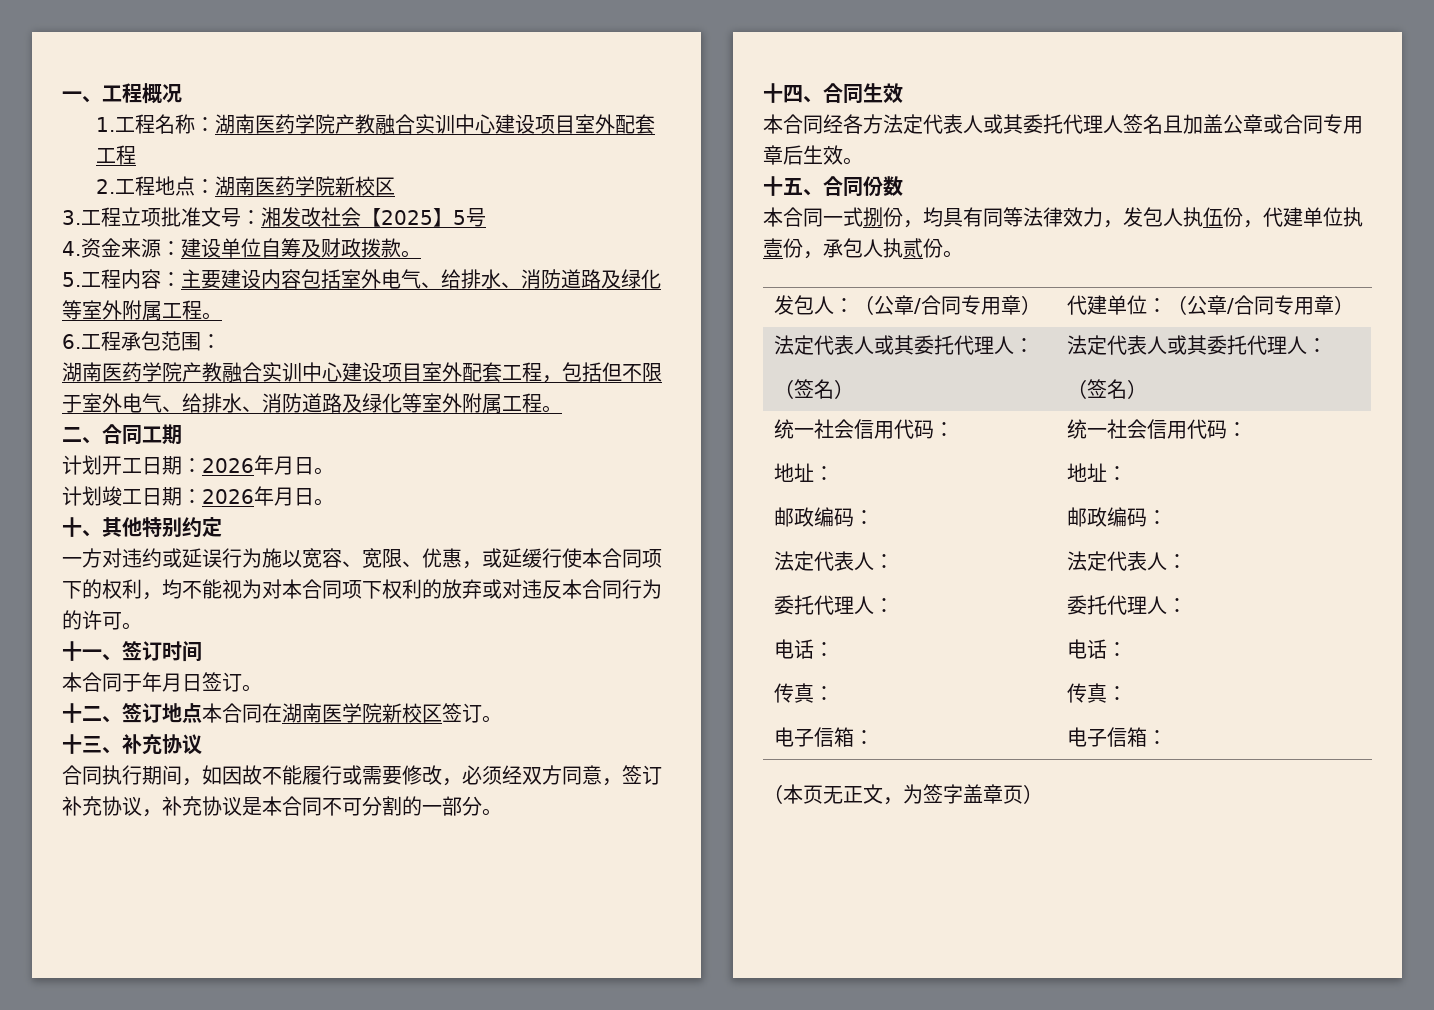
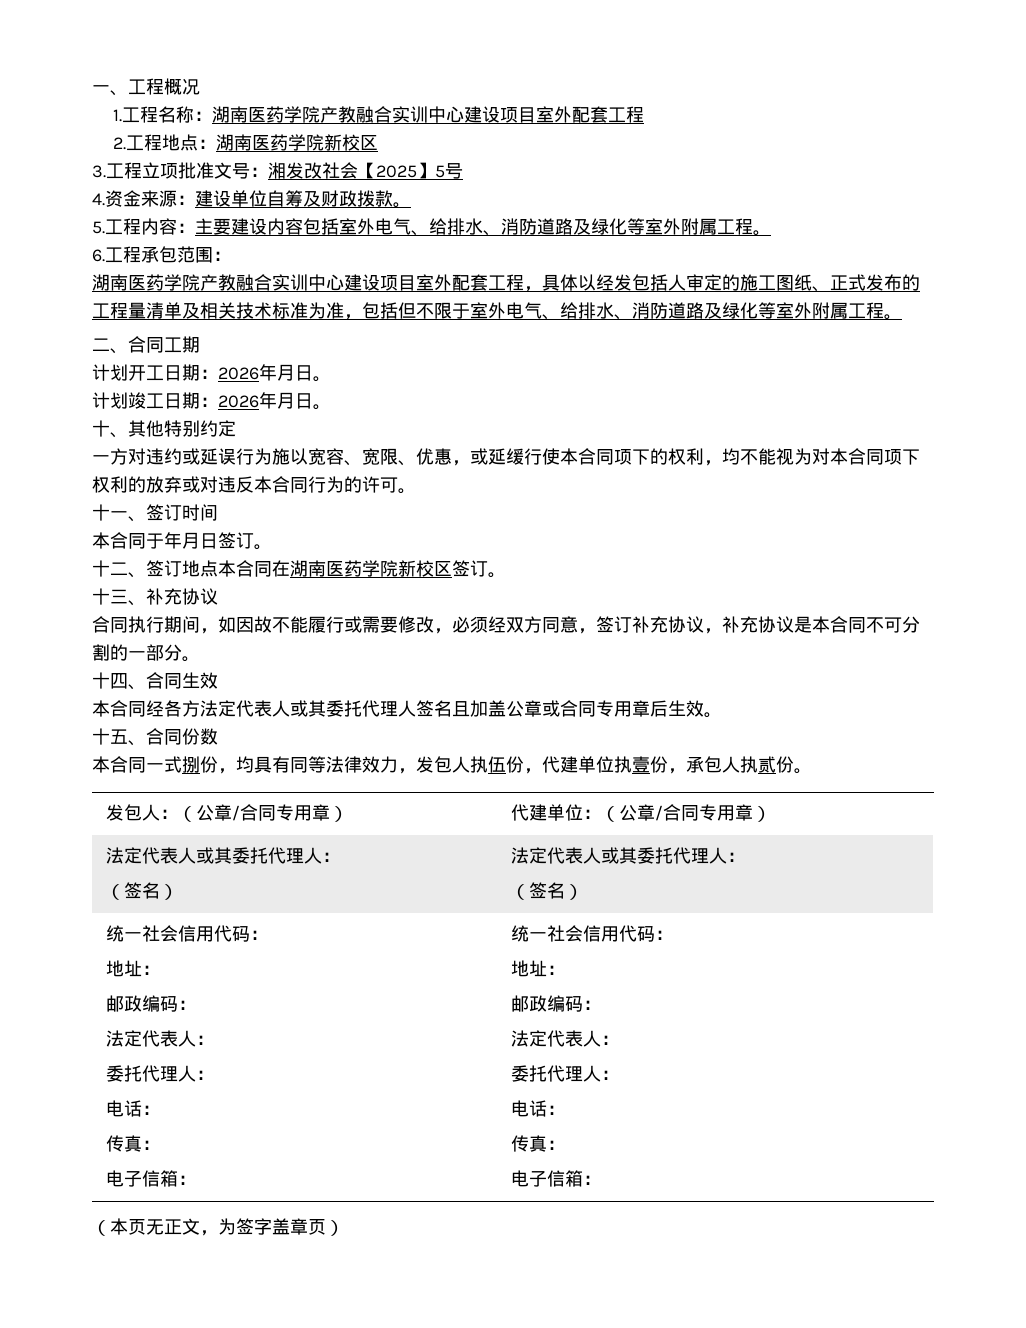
- 湖南医药学院产教融合实训中心建设项目室外配套工程，包括但不限于室外电气、给排水、消防道路及绿化等室外附属工程。
+ 湖南医药学院产教融合实训中心建设项目室外配套工程，具体以经发包括人审定的施工图纸、正式发布的工程量清单及相关技术标准为准，包括但不限于室外电气、给排水、消防道路及绿化等室外附属工程。
- 十二、签订地点本合同在湖南医学院新校区签订。
+ 十二、签订地点本合同在湖南医药学院新校区签订。

